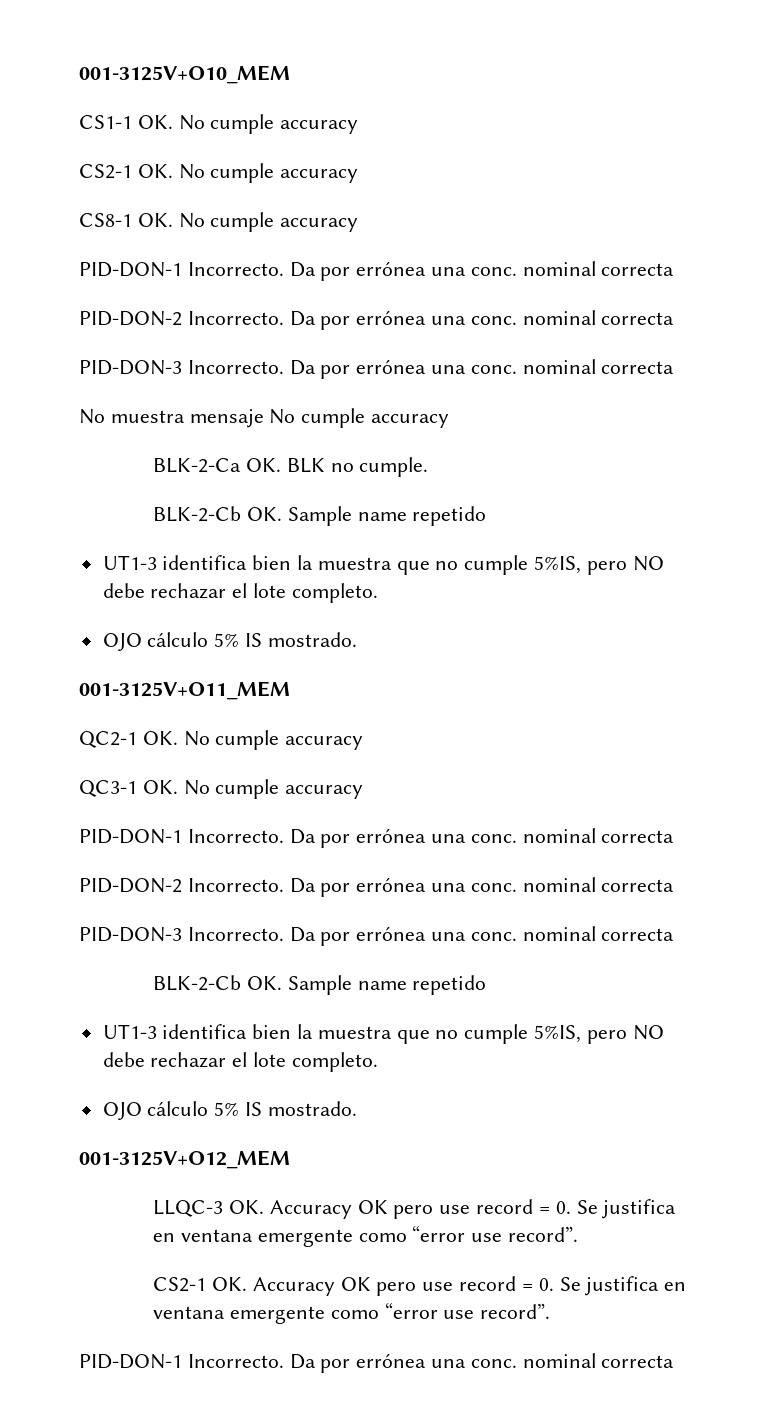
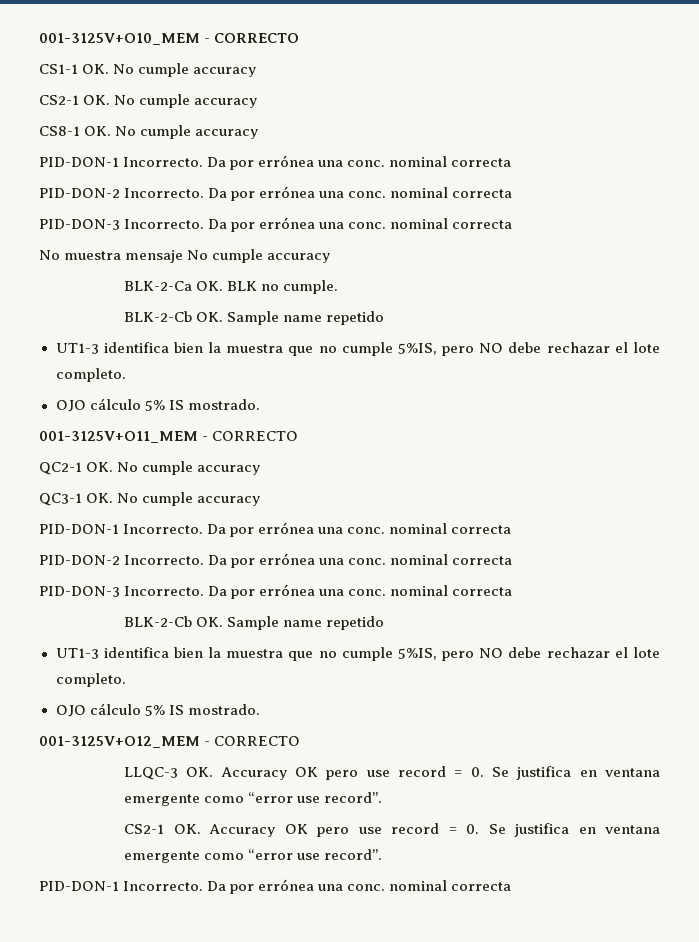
- 001-3125V+O10_MEM
+ 001-3125V+O10_MEM - CORRECTO
- 001-3125V+O11_MEM
+ 001-3125V+O11_MEM - CORRECTO
- 001-3125V+O12_MEM
+ 001-3125V+O12_MEM - CORRECTO

